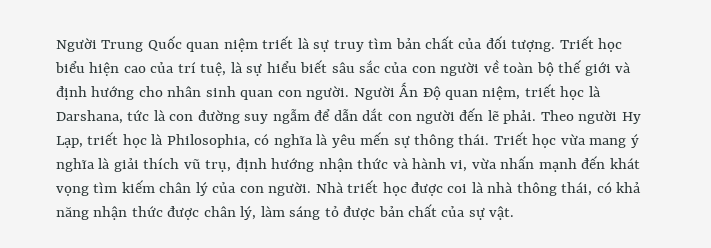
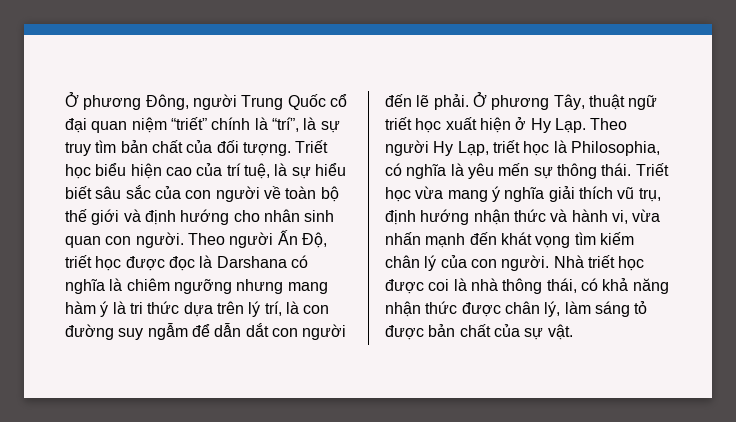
- Người Trung Quốc quan niệm triết là sự truy tìm bản chất của đối tượng.
+ Ở phương Đông, người Trung Quốc cổ đại quan niệm “triết” chính là “trí”, là sự truy tìm bản chất của đối tượng.
- Người Ấn Độ quan niệm, triết học là Darshana, tức là con đường suy ngẫm để dẫn dắt con người đến lẽ phải.
+ Theo người Ấn Độ, triết học được đọc là Darshana có nghĩa là chiêm ngưỡng nhưng mang hàm ý là tri thức dựa trên lý trí, là con đường suy ngẫm để dẫn dắt con người đến lẽ phải.
- Theo người Hy Lạp, triết học là Philosophia, có nghĩa là yêu mến sự thông thái.
+ Ở phương Tây, thuật ngữ triết học xuất hiện ở Hy Lạp. Theo người Hy Lạp, triết học là Philosophia, có nghĩa là yêu mến sự thông thái.
- Triết học vừa mang ý nghĩa là giải thích vũ trụ, định hướng nhận thức và hành vi, vừa nhấn mạnh đến khát vọng tìm kiếm chân lý của con người.
+ Triết học vừa mang ý nghĩa giải thích vũ trụ, định hướng nhận thức và hành vi, vừa nhấn mạnh đến khát vọng tìm kiếm chân lý của con người.

